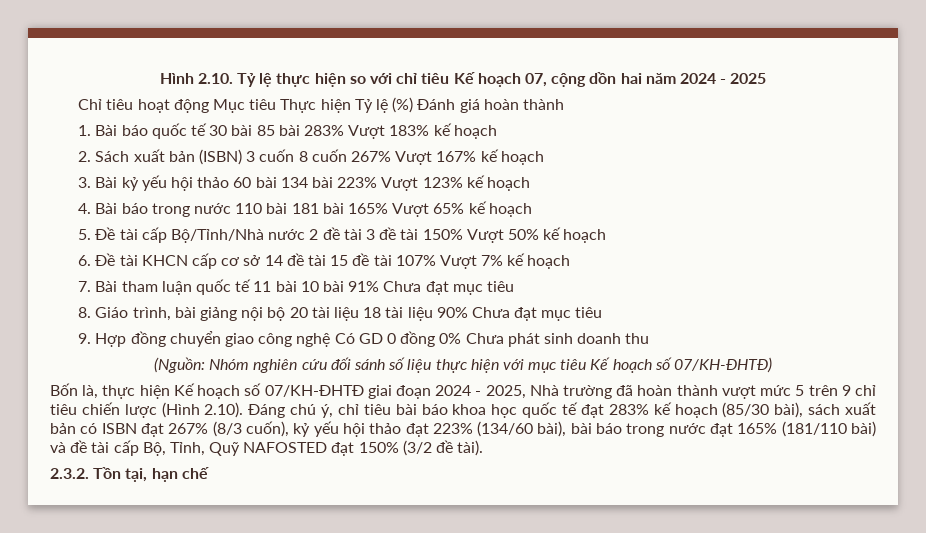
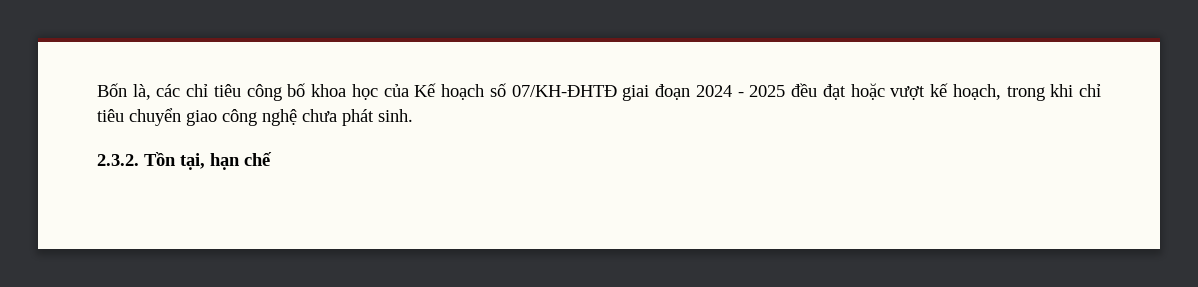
- Hình 2.10. Tỷ lệ thực hiện so với chỉ tiêu Kế hoạch 07, cộng dồn hai năm 2024 - 2025
- Chỉ tiêu hoạt động Mục tiêu Thực hiện Tỷ lệ (%) Đánh giá hoàn thành
- 1. Bài báo quốc tế 30 bài 85 bài 283% Vượt 183% kế hoạch
- 2. Sách xuất bản (ISBN) 3 cuốn 8 cuốn 267% Vượt 167% kế hoạch
- 3. Bài kỷ yếu hội thảo 60 bài 134 bài 223% Vượt 123% kế hoạch
- 4. Bài báo trong nước 110 bài 181 bài 165% Vượt 65% kế hoạch
- 5. Đề tài cấp Bộ/Tỉnh/Nhà nước 2 đề tài 3 đề tài 150% Vượt 50% kế hoạch
- 6. Đề tài KHCN cấp cơ sở 14 đề tài 15 đề tài 107% Vượt 7% kế hoạch
- 7. Bài tham luận quốc tế 11 bài 10 bài 91% Chưa đạt mục tiêu
- 8. Giáo trình, bài giảng nội bộ 20 tài liệu 18 tài liệu 90% Chưa đạt mục tiêu
- 9. Hợp đồng chuyển giao công nghệ Có GD 0 đồng 0% Chưa phát sinh doanh thu
- (Nguồn: Nhóm nghiên cứu đối sánh số liệu thực hiện với mục tiêu Kế hoạch số 07/KH-ĐHTĐ)
- Bốn là, thực hiện Kế hoạch số 07/KH-ĐHTĐ giai đoạn 2024 - 2025, Nhà trường đã hoàn thành vượt mức 5 trên 9 chỉ tiêu chiến lược (Hình 2.10). Đáng chú ý, chỉ tiêu bài báo khoa học quốc tế đạt 283% kế hoạch (85/30 bài), sách xuất bản có ISBN đạt 267% (8/3 cuốn), kỷ yếu hội thảo đạt 223% (134/60 bài), bài báo trong nước đạt 165% (181/110 bài) và đề tài cấp Bộ, Tỉnh, Quỹ NAFOSTED đạt 150% (3/2 đề tài).
+ Bốn là, các chỉ tiêu công bố khoa học của Kế hoạch số 07/KH-ĐHTĐ giai đoạn 2024 - 2025 đều đạt hoặc vượt kế hoạch, trong khi chỉ tiêu chuyển giao công nghệ chưa phát sinh.

